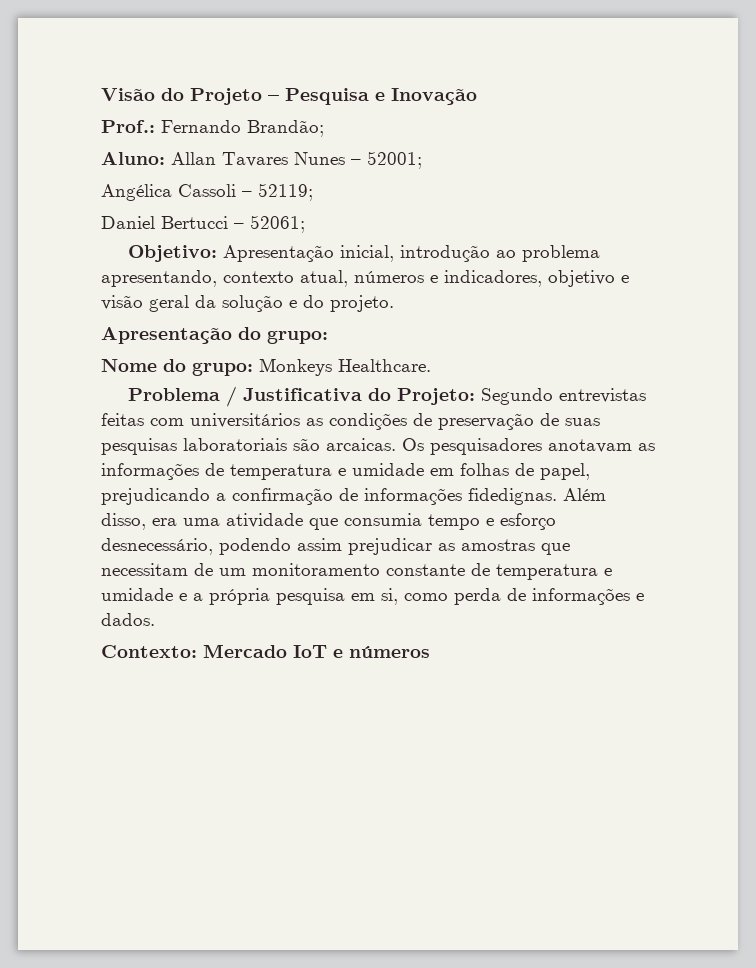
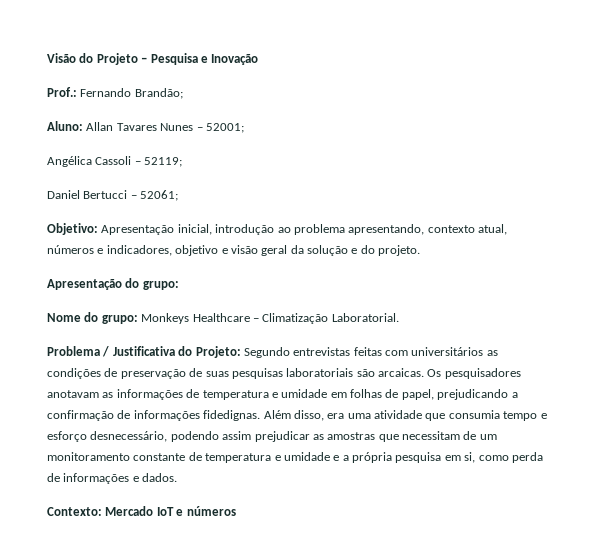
- Nome do grupo: Monkeys Healthcare.
+ Nome do grupo: Monkeys Healthcare – Climatização Laboratorial.

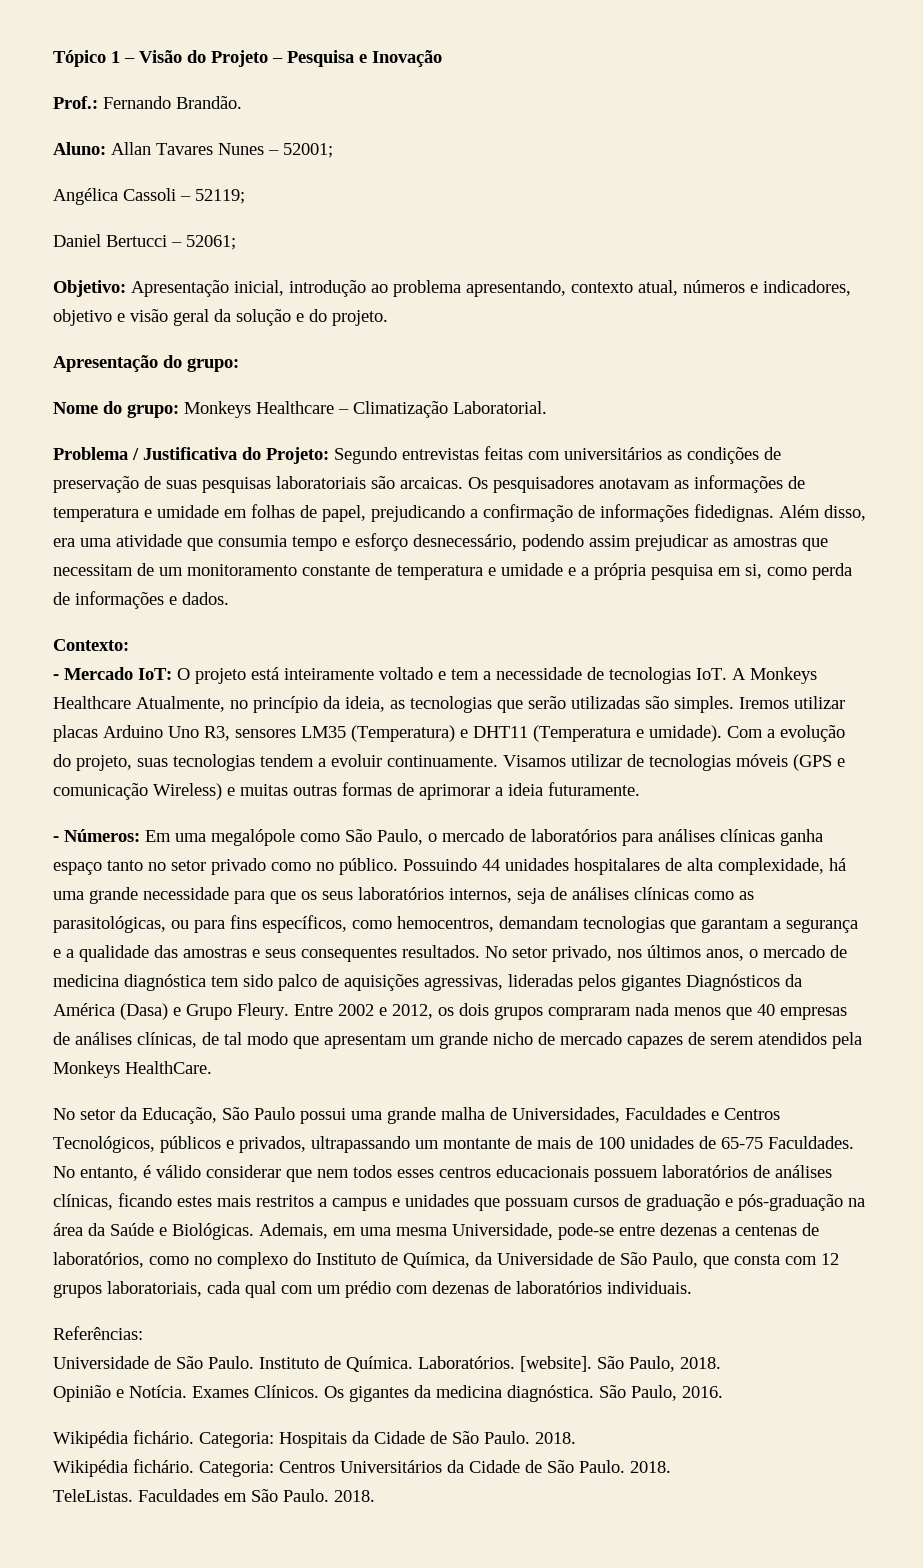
- Visão do Projeto – Pesquisa e Inovação
+ Tópico 1 – Visão do Projeto – Pesquisa e Inovação
- Prof.: Fernando Brandão;
+ Prof.: Fernando Brandão.
- Contexto: Mercado IoT e números
+ Contexto:
+ - Mercado IoT: O projeto está inteiramente voltado e tem a necessidade de tecnologias IoT. A Monkeys Healthcare Atualmente, no princípio da ideia, as tecnologias que serão utilizadas são simples. Iremos utilizar placas Arduino Uno R3, sensores LM35 (Temperatura) e DHT11 (Temperatura e umidade). Com a evolução do projeto, suas tecnologias tendem a evoluir continuamente. Visamos utilizar de tecnologias móveis (GPS e comunicação Wireless) e muitas outras formas de aprimorar a ideia futuramente.
+ - Números: Em uma megalópole como São Paulo, o mercado de laboratórios para análises clínicas ganha espaço tanto no setor privado como no público. Possuindo 44 unidades hospitalares de alta complexidade, há uma grande necessidade para que os seus laboratórios internos, seja de análises clínicas como as parasitológicas, ou para fins específicos, como hemocentros, demandam tecnologias que garantam a segurança e a qualidade das amostras e seus consequentes resultados. No setor privado, nos últimos anos, o mercado de medicina diagnóstica tem sido palco de aquisições agressivas, lideradas pelos gigantes Diagnósticos da América (Dasa) e Grupo Fleury. Entre 2002 e 2012, os dois grupos compraram nada menos que 40 empresas de análises clínicas, de tal modo que apresentam um grande nicho de mercado capazes de serem atendidos pela Monkeys HealthCare.
+ No setor da Educação, São Paulo possui uma grande malha de Universidades, Faculdades e Centros Tecnológicos, públicos e privados, ultrapassando um montante de mais de 100 unidades de 65-75 Faculdades. No entanto, é válido considerar que nem todos esses centros educacionais possuem laboratórios de análises clínicas, ficando estes mais restritos a campus e unidades que possuam cursos de graduação e pós-graduação na área da Saúde e Biológicas. Ademais, em uma mesma Universidade, pode-se entre dezenas a centenas de laboratórios, como no complexo do Instituto de Química, da Universidade de São Paulo, que consta com 12 grupos laboratoriais, cada qual com um prédio com dezenas de laboratórios individuais.
+ Referências:
+ Universidade de São Paulo. Instituto de Química. Laboratórios. [website]. São Paulo, 2018.
+ Opinião e Notícia. Exames Clínicos. Os gigantes da medicina diagnóstica. São Paulo, 2016.
+ Wikipédia fichário. Categoria: Hospitais da Cidade de São Paulo. 2018.
+ Wikipédia fichário. Categoria: Centros Universitários da Cidade de São Paulo. 2018.
+ TeleListas. Faculdades em São Paulo. 2018.

